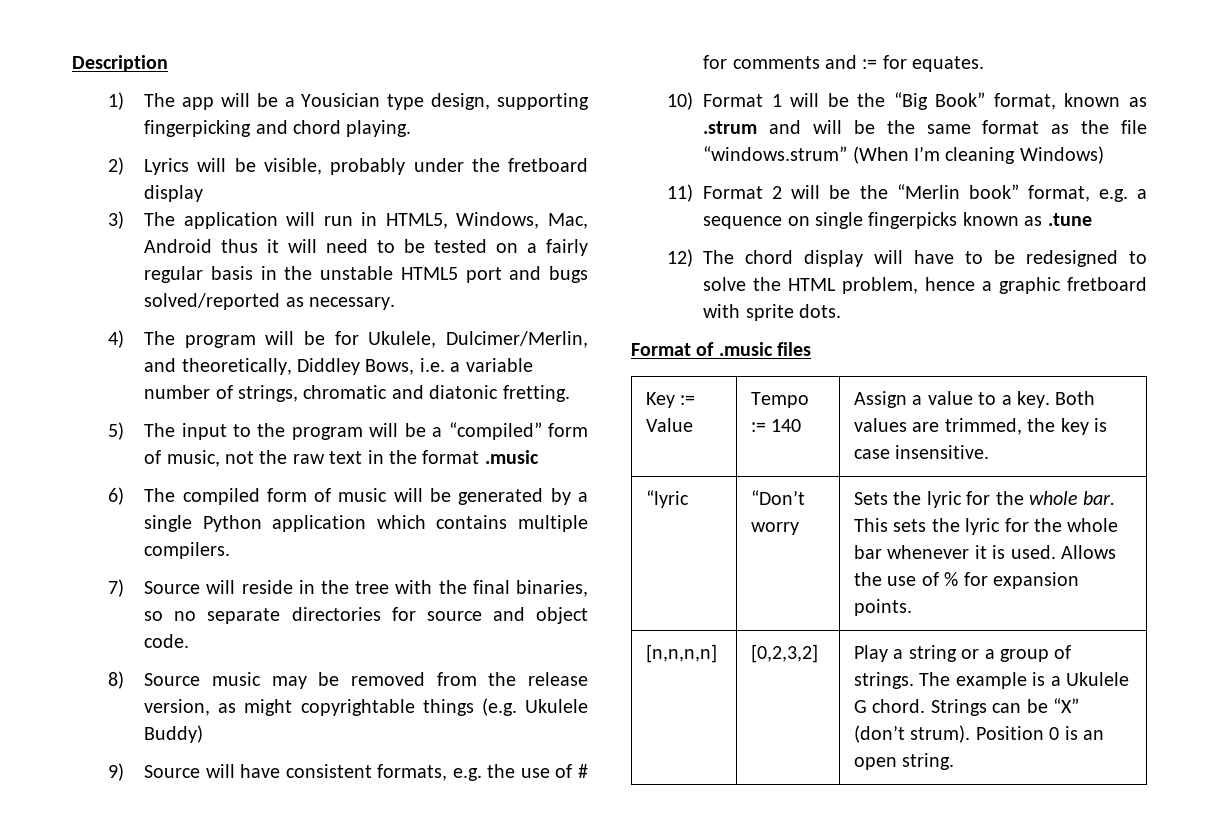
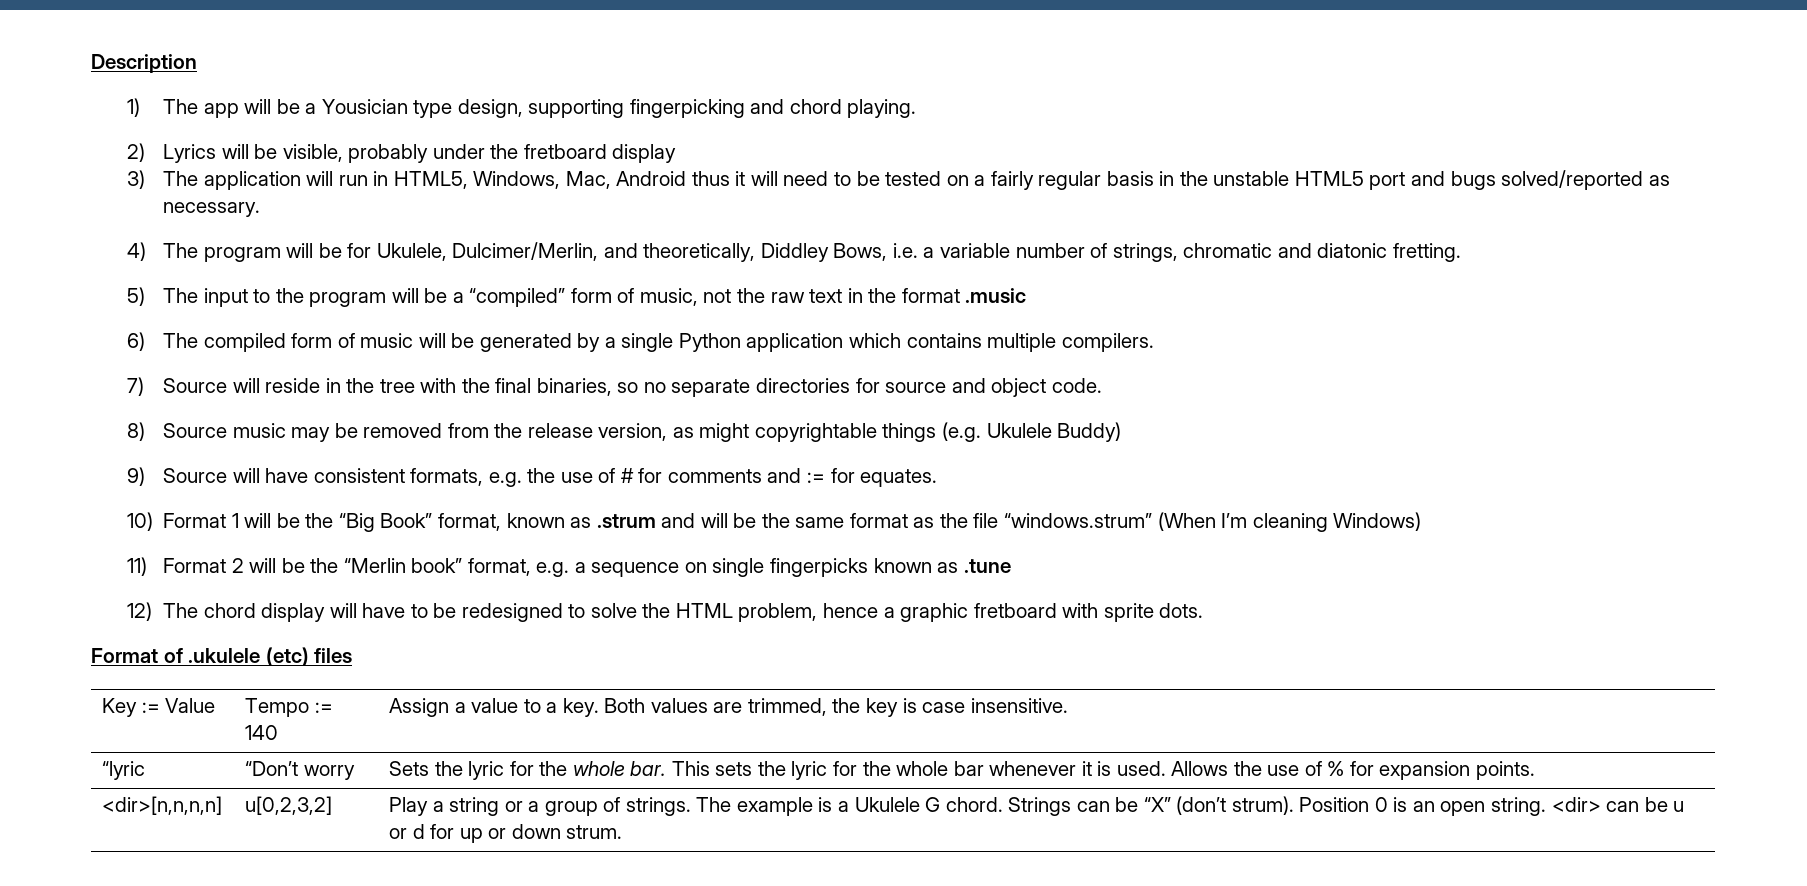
- Format of .music files
+ Format of .ukulele (etc) files
- [n,n,n,n] | [0,2,3,2] | Play a string or a group of strings. The example is a Ukulele G chord. Strings can be “X” (don’t strum). Position 0 is an open string.
+ <dir>[n,n,n,n] | u[0,2,3,2] | Play a string or a group of strings. The example is a Ukulele G chord. Strings can be “X” (don’t strum). Position 0 is an open string. <dir> can be u or d for up or down strum.

